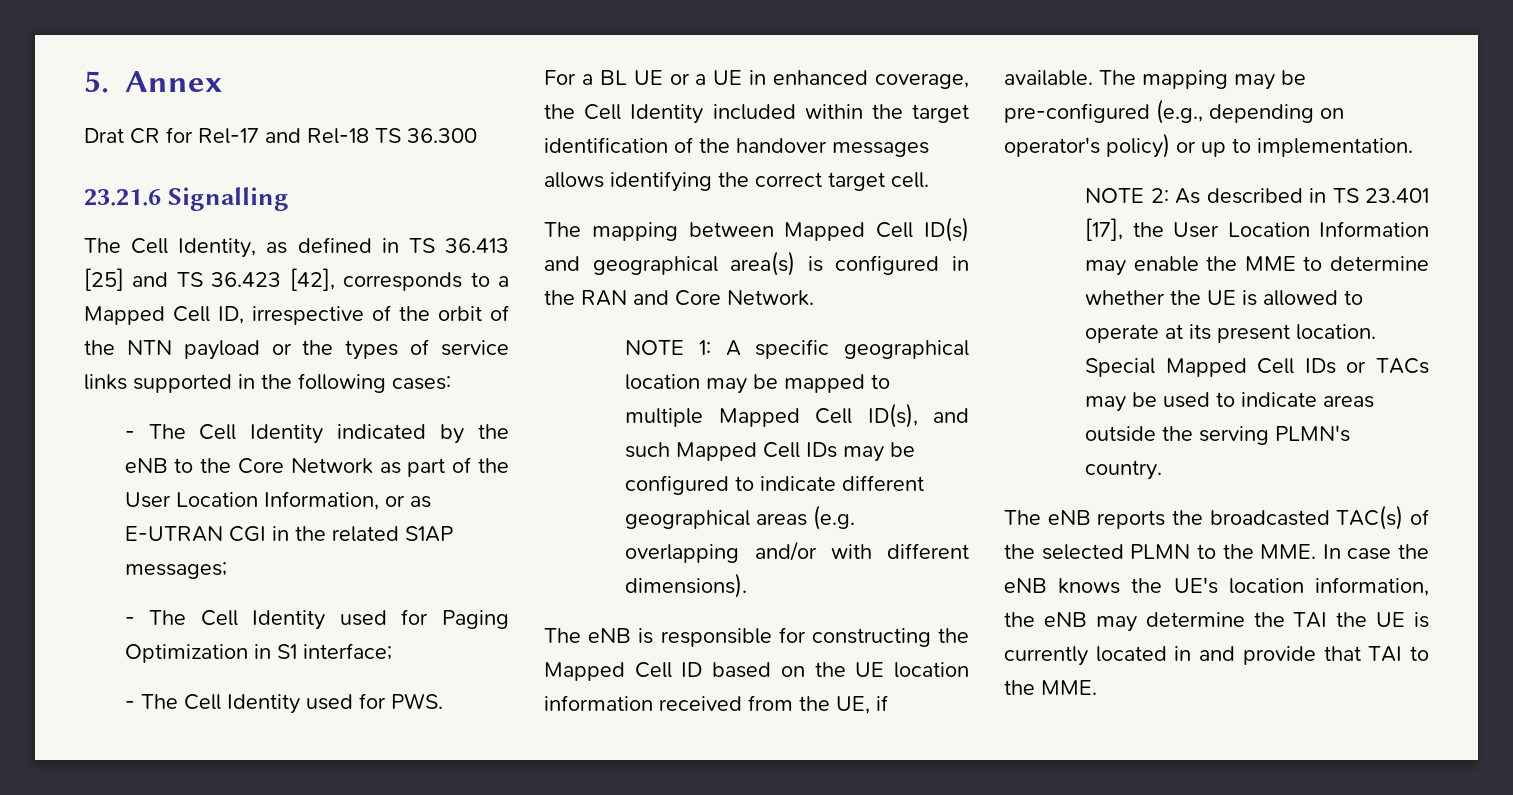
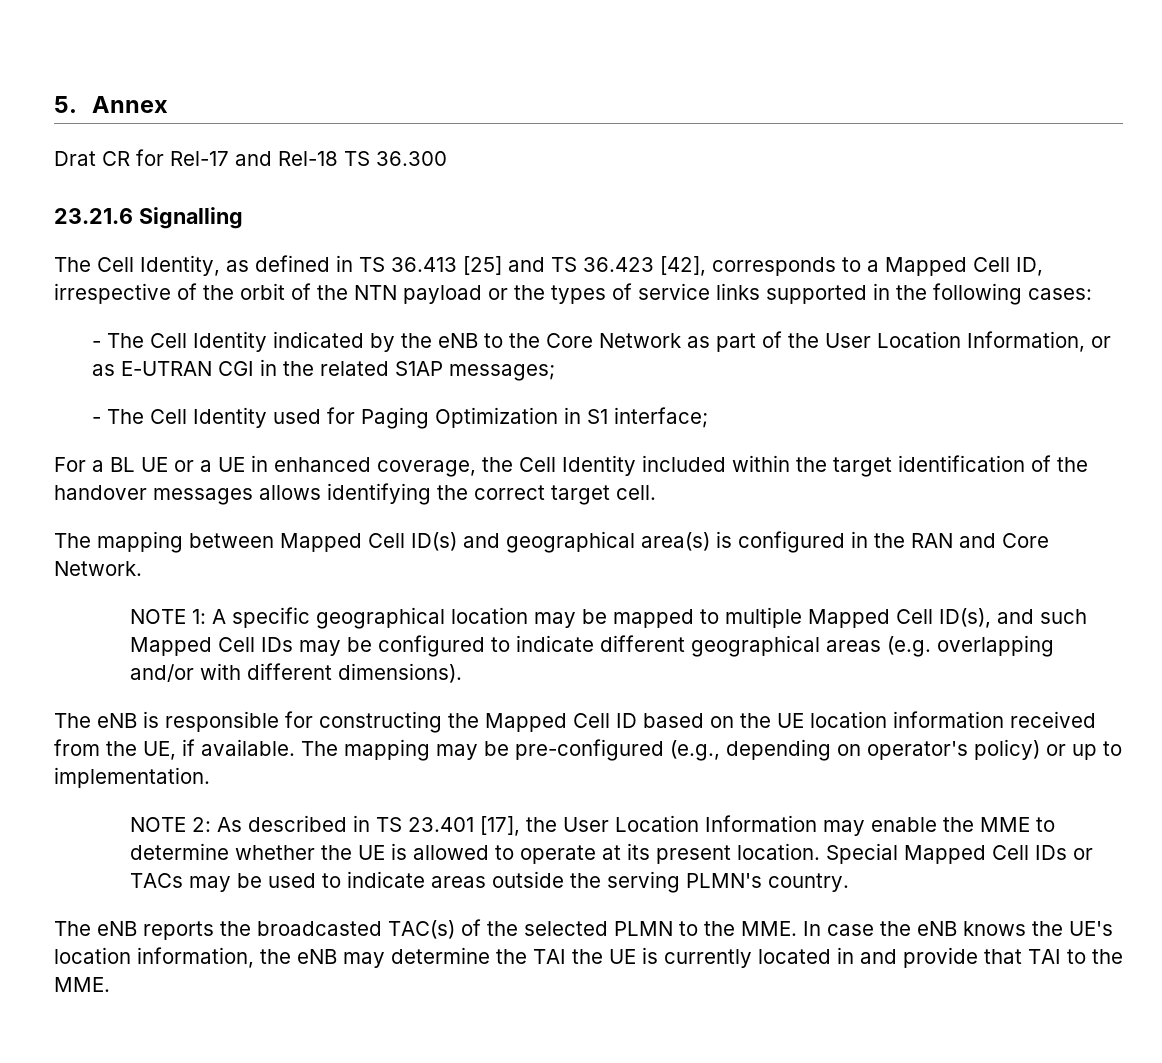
- - The Cell Identity used for PWS.

